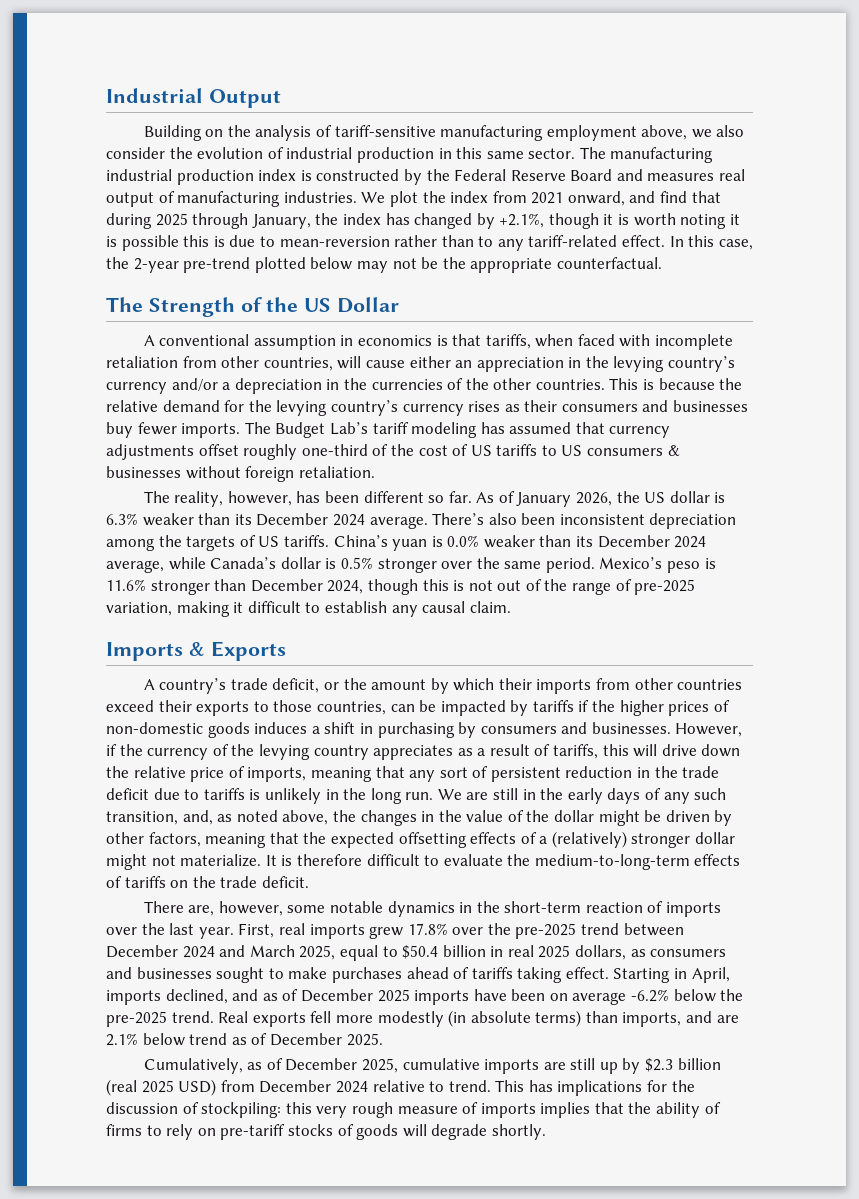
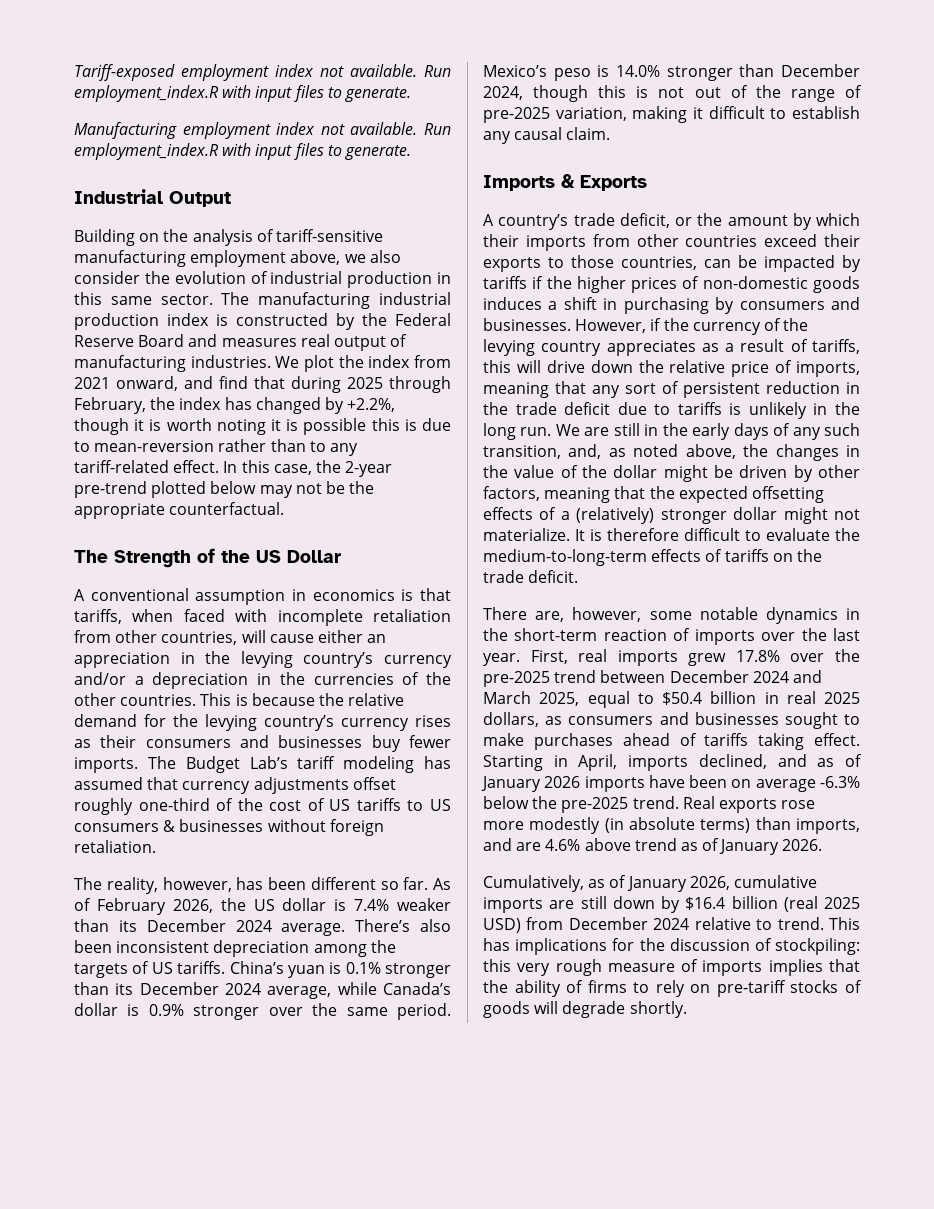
+ Tariff-exposed employment index not available. Run employment_index.R with input files to generate.
+ Manufacturing employment index not available. Run employment_index.R with input files to generate.
- We plot the index from 2021 onward, and find that during 2025 through January, the index has changed by +2.1%, though it is worth noting it is possible this is due to mean-reversion rather than to any tariff-related effect.
+ We plot the index from 2021 onward, and find that during 2025 through February, the index has changed by +2.2%, though it is worth noting it is possible this is due to mean-reversion rather than to any tariff-related effect.
- As of January 2026, the US dollar is 6.3% weaker than its December 2024 average.
+ As of February 2026, the US dollar is 7.4% weaker than its December 2024 average.
- China’s yuan is 0.0% weaker than its December 2024 average, while Canada’s dollar is 0.5% stronger over the same period.
+ China’s yuan is 0.1% stronger than its December 2024 average, while Canada’s dollar is 0.9% stronger over the same period.
- Mexico’s peso is 11.6% stronger than December 2024, though this is not out of the range of pre-2025 variation, making it difficult to establish any causal claim.
+ Mexico’s peso is 14.0% stronger than December 2024, though this is not out of the range of pre-2025 variation, making it difficult to establish any causal claim.
- Starting in April, imports declined, and as of December 2025 imports have been on average -6.2% below the pre-2025 trend.
+ Starting in April, imports declined, and as of January 2026 imports have been on average -6.3% below the pre-2025 trend.
- Real exports fell more modestly (in absolute terms) than imports, and are 2.1% below trend as of December 2025.
+ Real exports rose more modestly (in absolute terms) than imports, and are 4.6% above trend as of January 2026.
- Cumulatively, as of December 2025, cumulative imports are still up by $2.3 billion (real 2025 USD) from December 2024 relative to trend.
+ Cumulatively, as of January 2026, cumulative imports are still down by $16.4 billion (real 2025 USD) from December 2024 relative to trend.

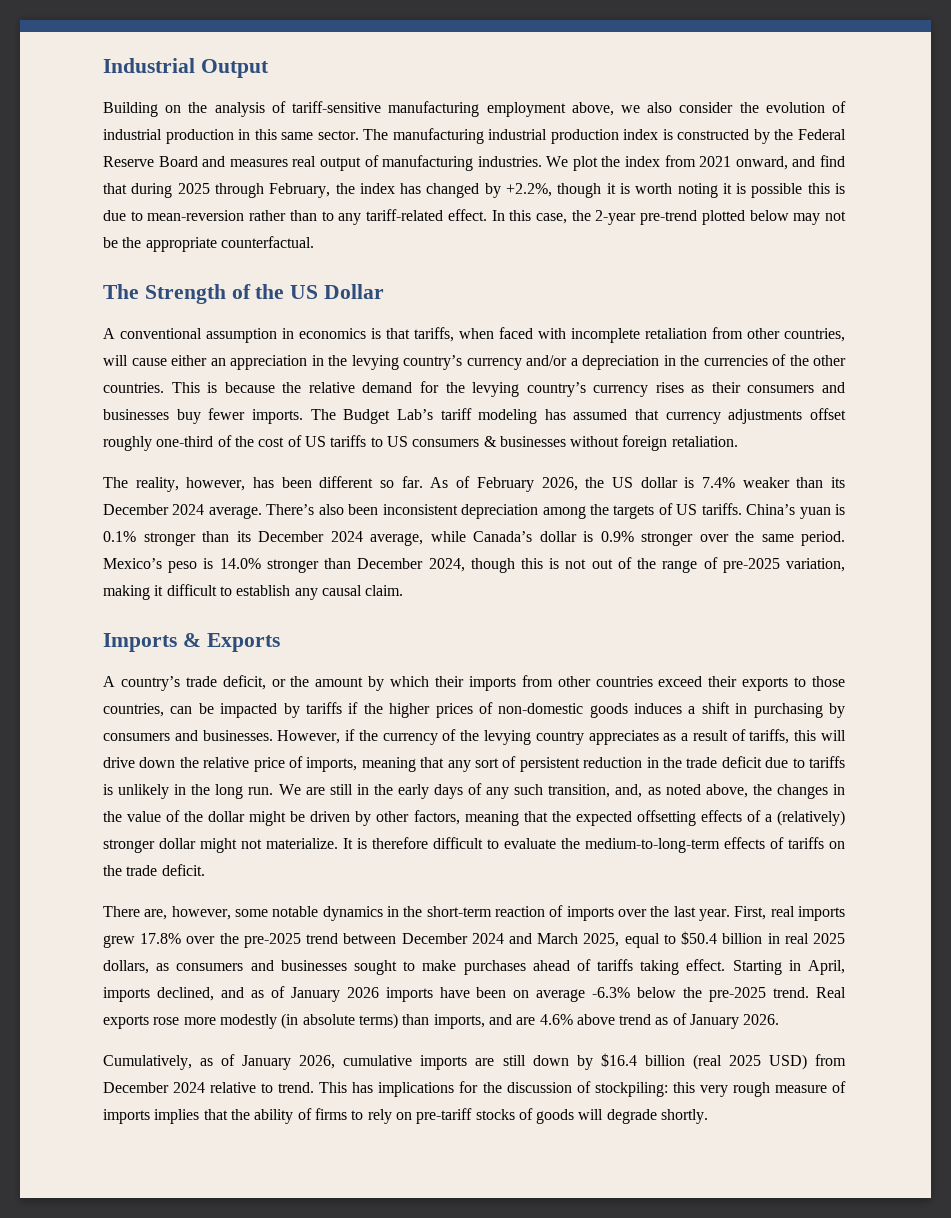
- Tariff-exposed employment index not available. Run employment_index.R with input files to generate.
- Manufacturing employment index not available. Run employment_index.R with input files to generate.

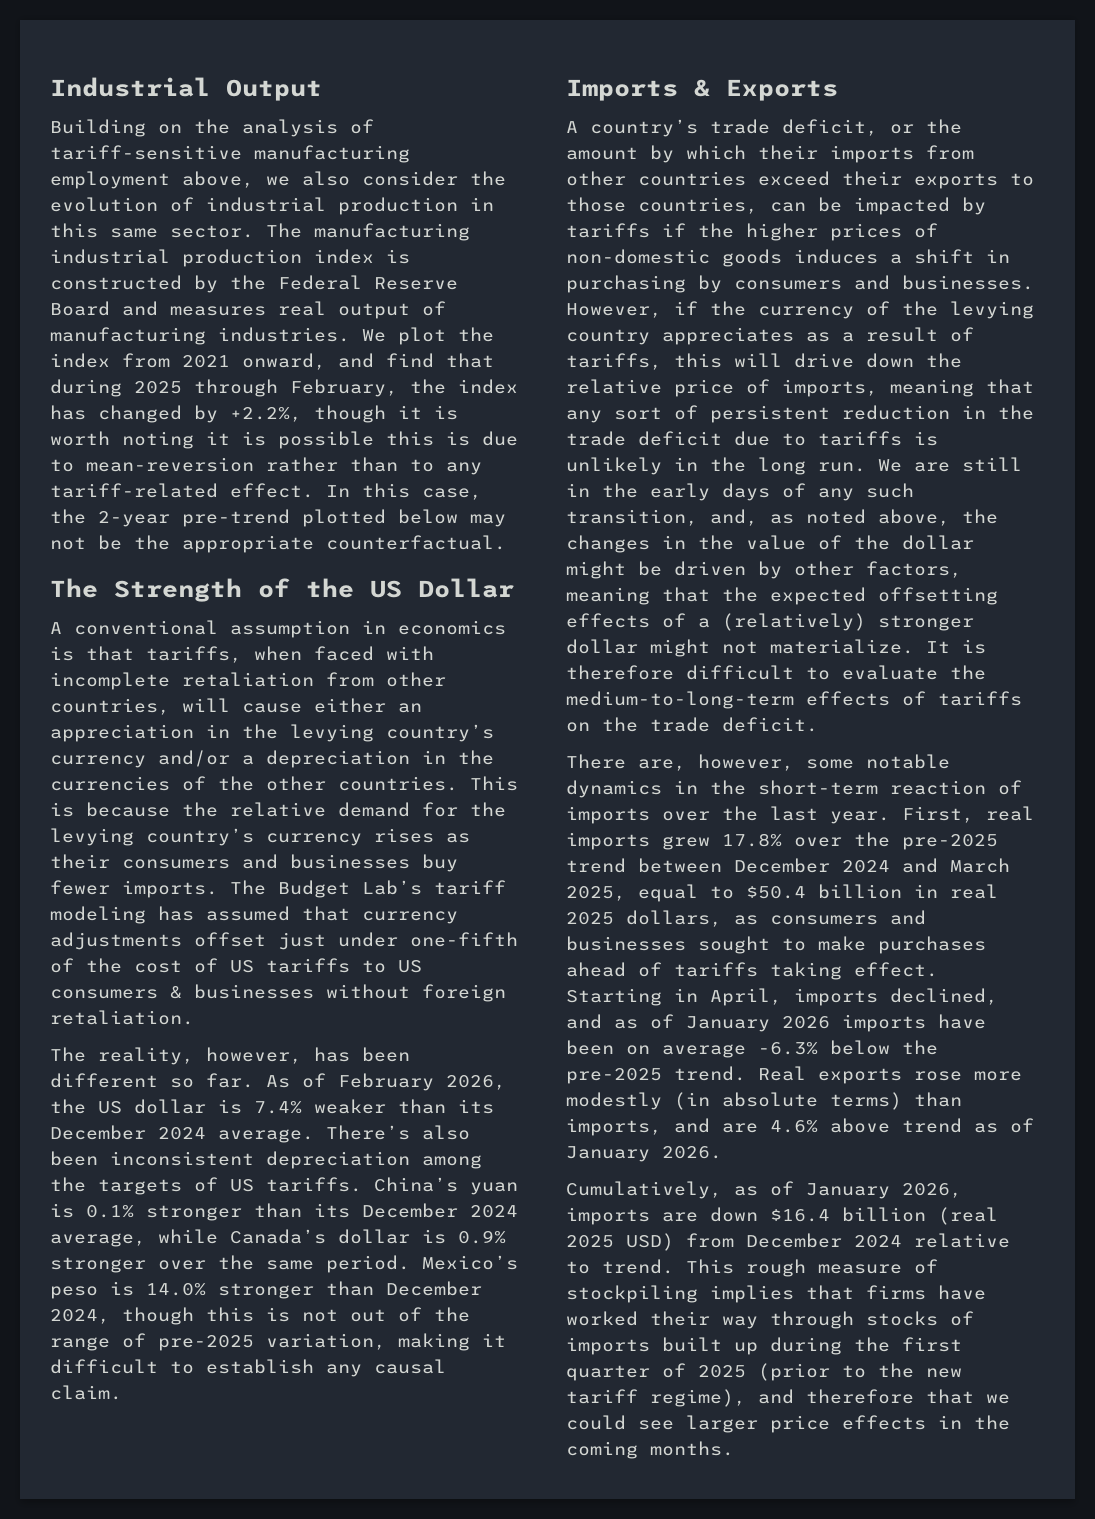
- The Budget Lab’s tariff modeling has assumed that currency adjustments offset roughly one-third of the cost of US tariffs to US consumers & businesses without foreign retaliation.
+ The Budget Lab’s tariff modeling has assumed that currency adjustments offset just under one-fifth of the cost of US tariffs to US consumers & businesses without foreign retaliation.
- Cumulatively, as of January 2026, cumulative imports are still down by $16.4 billion (real 2025 USD) from December 2024 relative to trend.
+ Cumulatively, as of January 2026, imports are down $16.4 billion (real 2025 USD) from December 2024 relative to trend.
- This has implications for the discussion of stockpiling: this very rough measure of imports implies that the ability of firms to rely on pre-tariff stocks of goods will degrade shortly.
+ This rough measure of stockpiling implies that firms have worked their way through stocks of imports built up during the first quarter of 2025 (prior to the new tariff regime), and therefore that we could see larger price effects in the coming months.

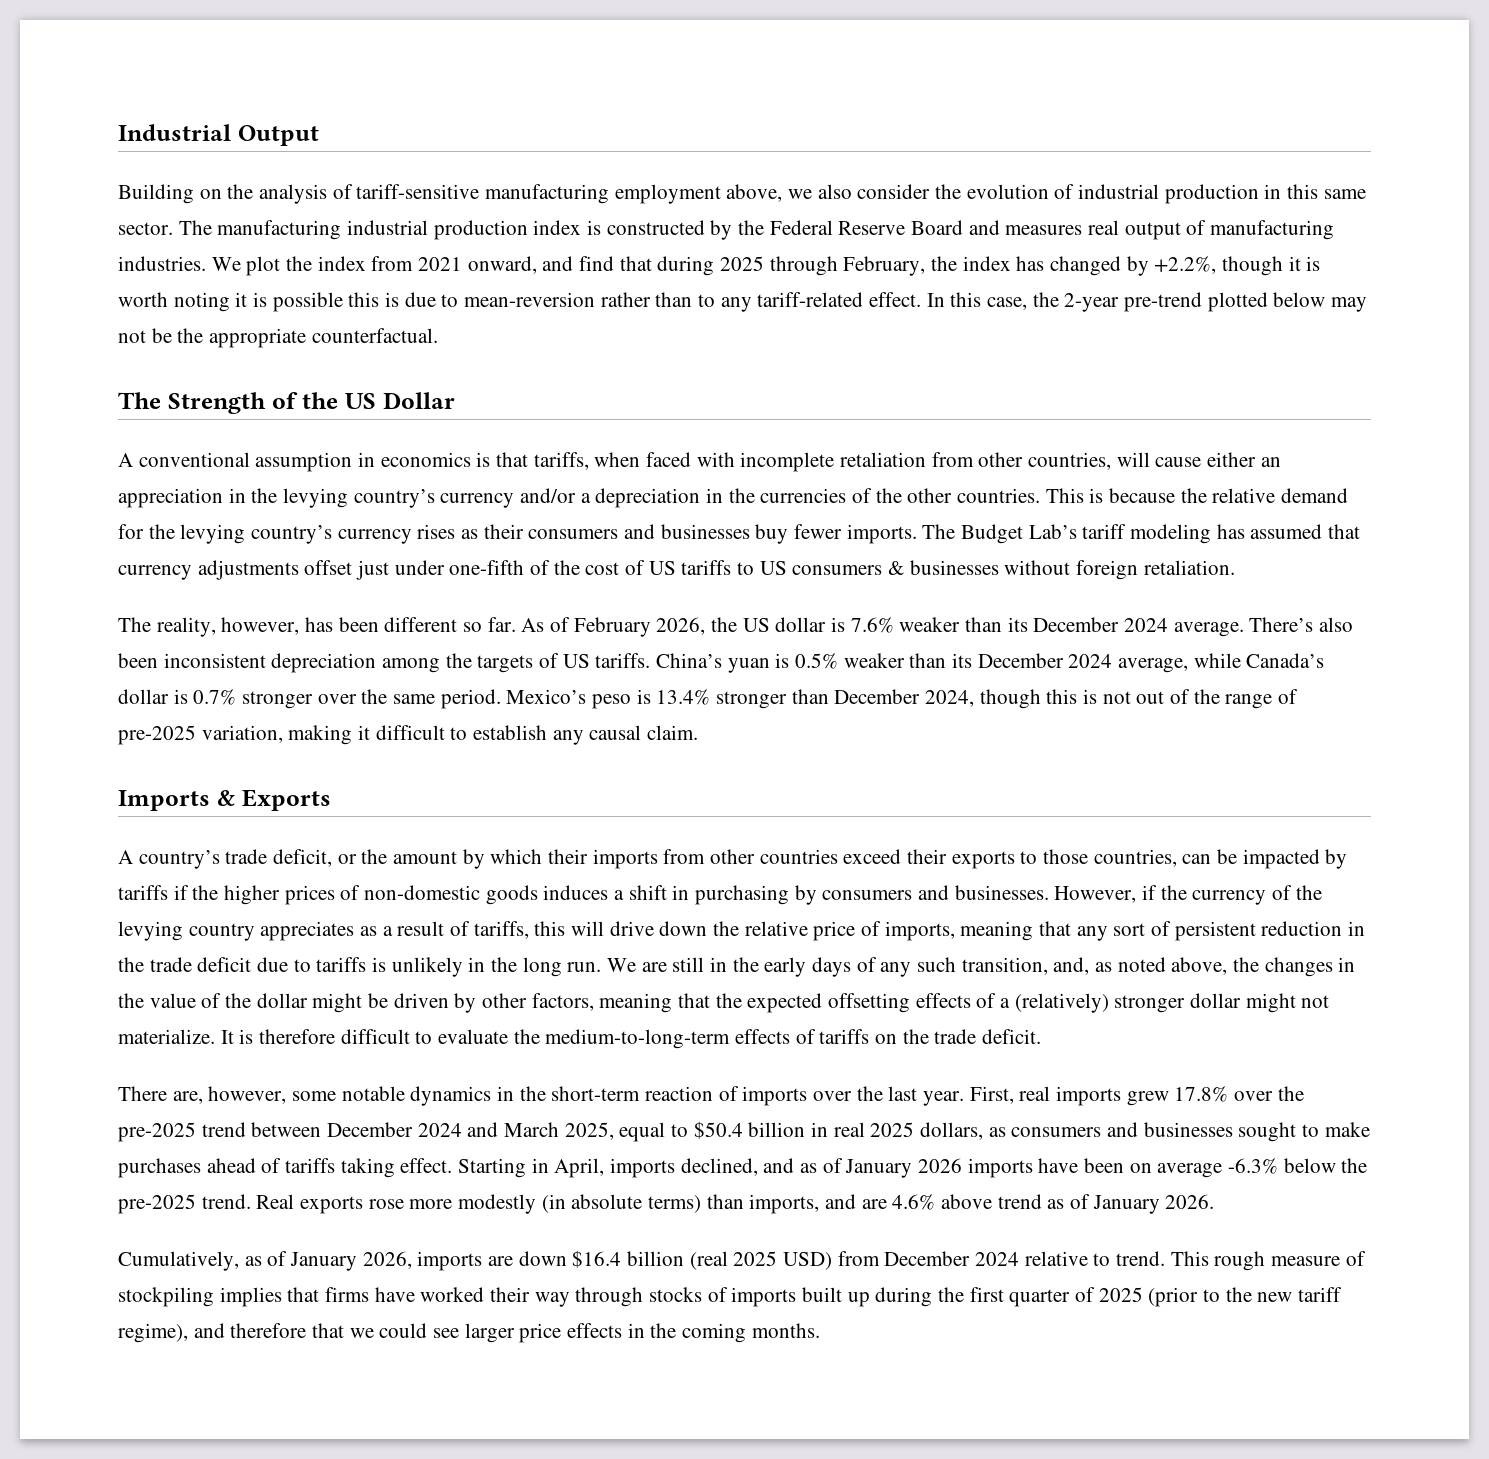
- As of February 2026, the US dollar is 7.4% weaker than its December 2024 average.
+ As of February 2026, the US dollar is 7.6% weaker than its December 2024 average.
- China’s yuan is 0.1% stronger than its December 2024 average, while Canada’s dollar is 0.9% stronger over the same period.
+ China’s yuan is 0.5% weaker than its December 2024 average, while Canada’s dollar is 0.7% stronger over the same period.
- Mexico’s peso is 14.0% stronger than December 2024, though this is not out of the range of pre-2025 variation, making it difficult to establish any causal claim.
+ Mexico’s peso is 13.4% stronger than December 2024, though this is not out of the range of pre-2025 variation, making it difficult to establish any causal claim.

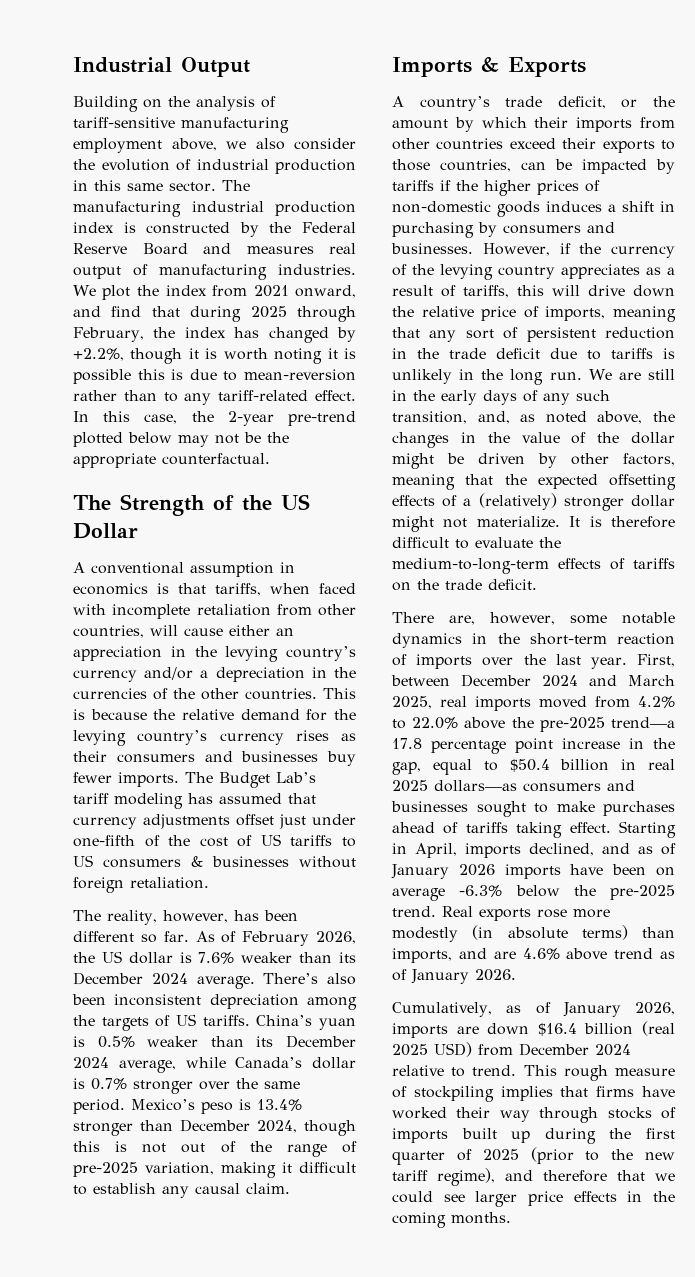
- First, real imports grew 17.8% over the pre-2025 trend between December 2024 and March 2025, equal to $50.4 billion in real 2025 dollars, as consumers and businesses sought to make purchases ahead of tariffs taking effect.
+ First, between December 2024 and March 2025, real imports moved from 4.2% to 22.0% above the pre-2025 trend—a 17.8 percentage point increase in the gap, equal to $50.4 billion in real 2025 dollars—as consumers and businesses sought to make purchases ahead of tariffs taking effect.

